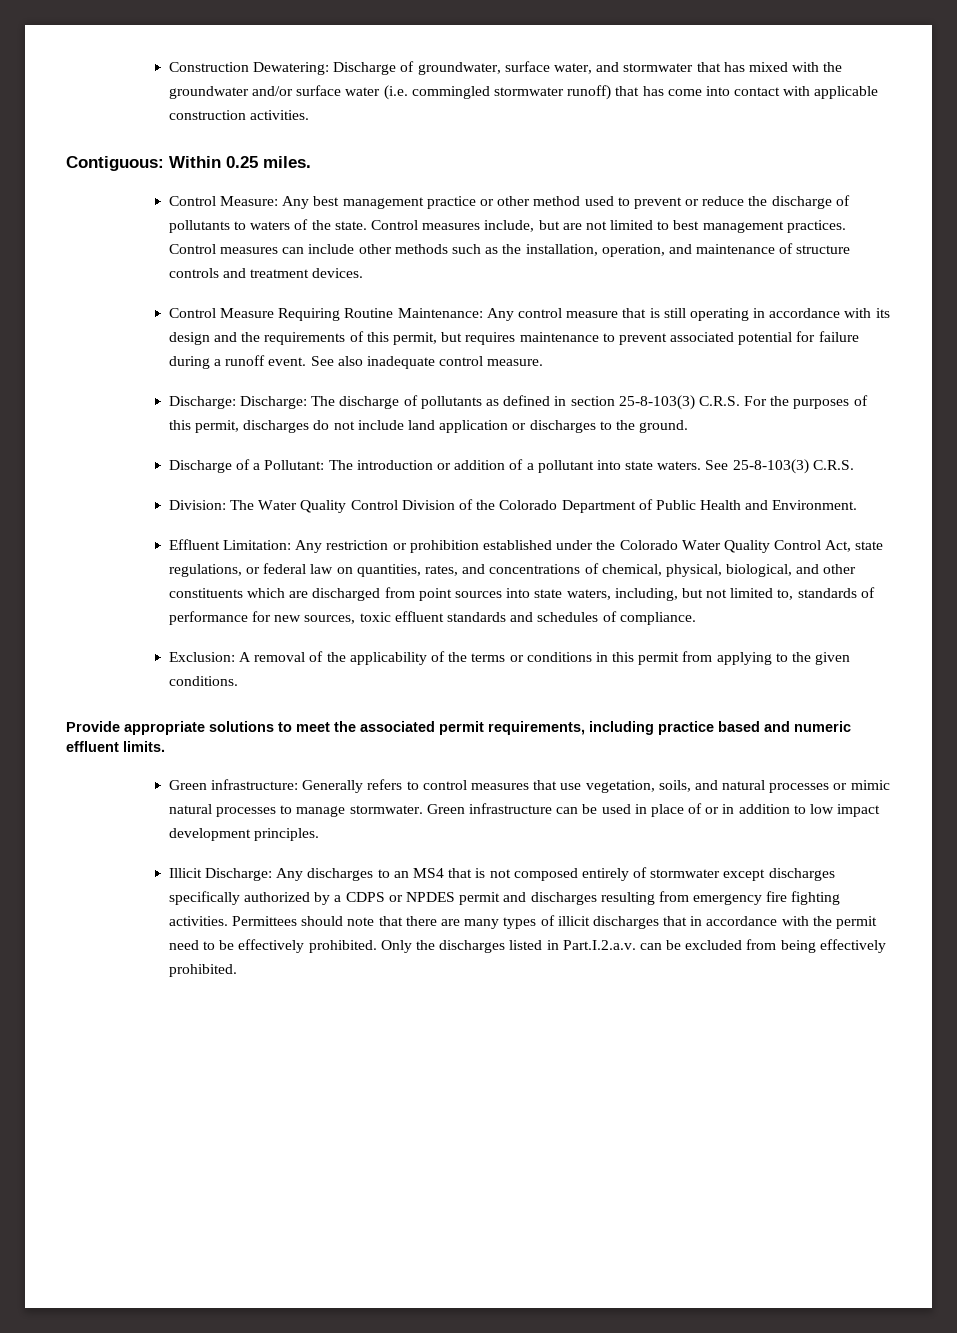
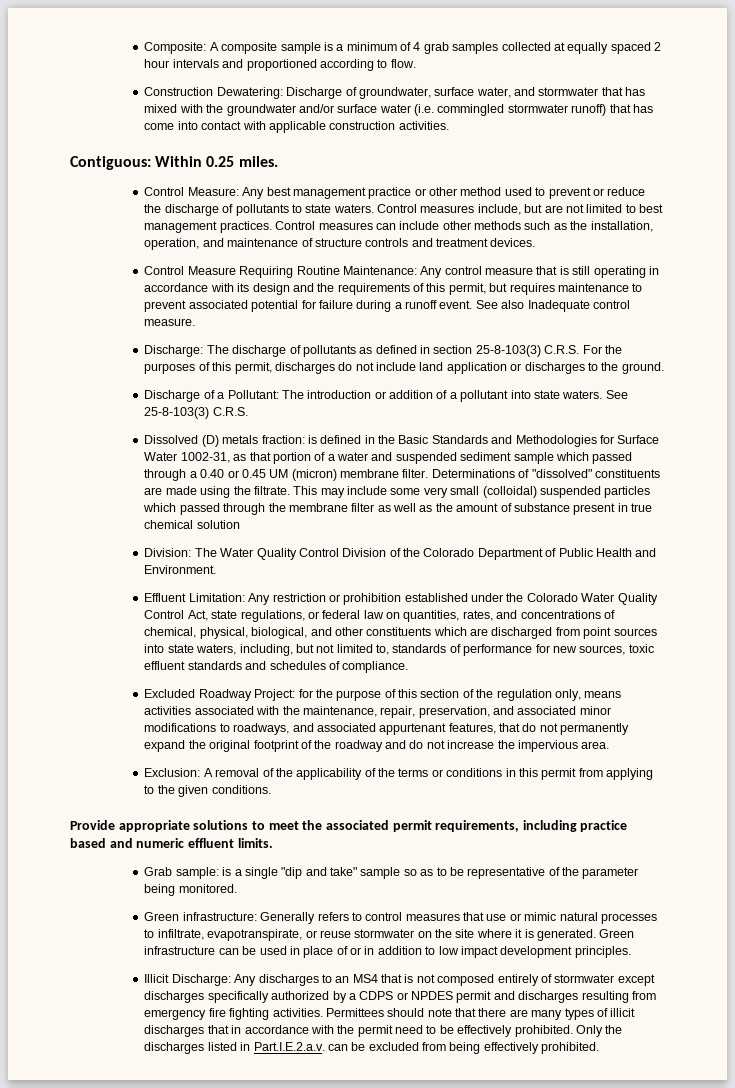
+ Composite: A composite sample is a minimum of 4 grab samples collected at equally spaced 2 hour intervals and proportioned according to flow.
- Control Measure: Any best management practice or other method used to prevent or reduce the discharge of pollutants to waters of the state.
+ Control Measure: Any best management practice or other method used to prevent or reduce the discharge of pollutants to state waters.
- See also inadequate control measure.
+ See also Inadequate control measure.
- Discharge: Discharge: The discharge of pollutants as defined in section 25-8-103(3) C.R.S. For the purposes of this permit, discharges do not include land application or discharges to the ground.
+ Discharge: The discharge of pollutants as defined in section 25-8-103(3) C.R.S. For the purposes of this permit, discharges do not include land application or discharges to the ground.
+ Dissolved (D) metals fraction: is defined in the Basic Standards and Methodologies for Surface Water 1002-31, as that portion of a water and suspended sediment sample which passed through a 0.40 or 0.45 UM (micron) membrane filter. Determinations of "dissolved" constituents are made using the filtrate. This may include some very small (colloidal) suspended particles which passed through the membrane filter as well as the amount of substance present in true chemical solution
+ Excluded Roadway Project: for the purpose of this section of the regulation only, means activities associated with the maintenance, repair, preservation, and associated minor modifications to roadways, and associated appurtenant features, that do not permanently expand the original footprint of the roadway and do not increase the impervious area.
+ Grab sample: is a single "dip and take" sample so as to be representative of the parameter being monitored.
- Green infrastructure: Generally refers to control measures that use vegetation, soils, and natural processes or mimic natural processes to manage stormwater.
+ Green infrastructure: Generally refers to control measures that use or mimic natural processes to infiltrate, evapotranspirate, or reuse stormwater on the site where it is generated.
- Only the discharges listed in Part.I.2.a.v. can be excluded from being effectively prohibited.
+ Only the discharges listed in Part.I.E.2.a.v. can be excluded from being effectively prohibited.

